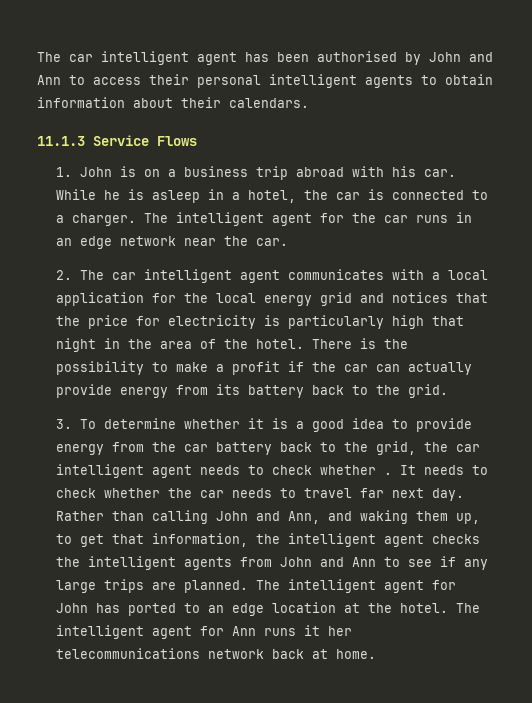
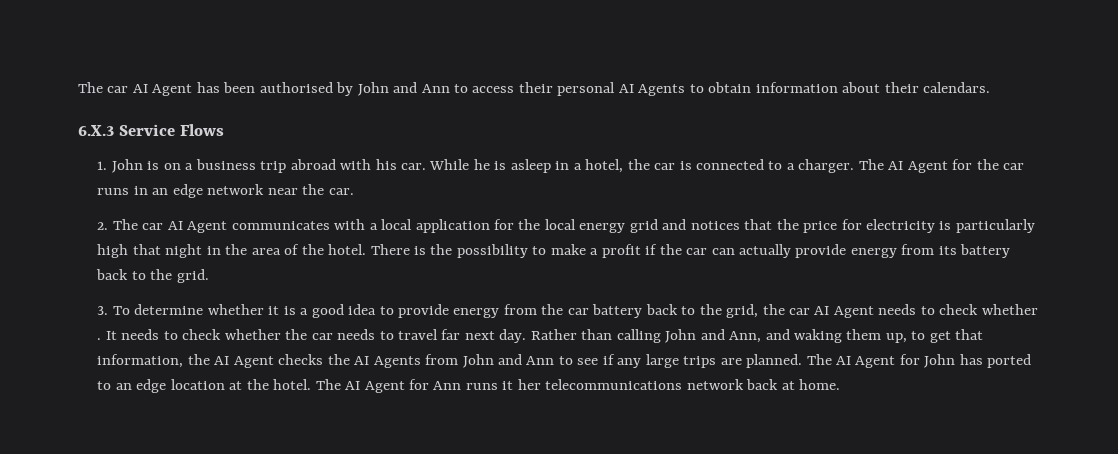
- The car intelligent agent has been authorised by John and Ann to access their personal intelligent agents to obtain information about their calendars.
+ The car AI Agent has been authorised by John and Ann to access their personal AI Agents to obtain information about their calendars.
- 11.1.3 Service Flows
+ 6.X.3 Service Flows
- The intelligent agent for the car runs in an edge network near the car.
+ The AI Agent for the car runs in an edge network near the car.
- 2. The car intelligent agent communicates with a local application for the local energy grid and notices that the price for electricity is particularly high that night in the area of the hotel.
+ 2. The car AI Agent communicates with a local application for the local energy grid and notices that the price for electricity is particularly high that night in the area of the hotel.
- 3. To determine whether it is a good idea to provide energy from the car battery back to the grid, the car intelligent agent needs to check whether .
+ 3. To determine whether it is a good idea to provide energy from the car battery back to the grid, the car AI Agent needs to check whether .
- Rather than calling John and Ann, and waking them up, to get that information, the intelligent agent checks the intelligent agents from John and Ann to see if any large trips are planned.
+ Rather than calling John and Ann, and waking them up, to get that information, the AI Agent checks the AI Agents from John and Ann to see if any large trips are planned.
- The intelligent agent for John has ported to an edge location at the hotel.
+ The AI Agent for John has ported to an edge location at the hotel.
- The intelligent agent for Ann runs it her telecommunications network back at home.
+ The AI Agent for Ann runs it her telecommunications network back at home.

